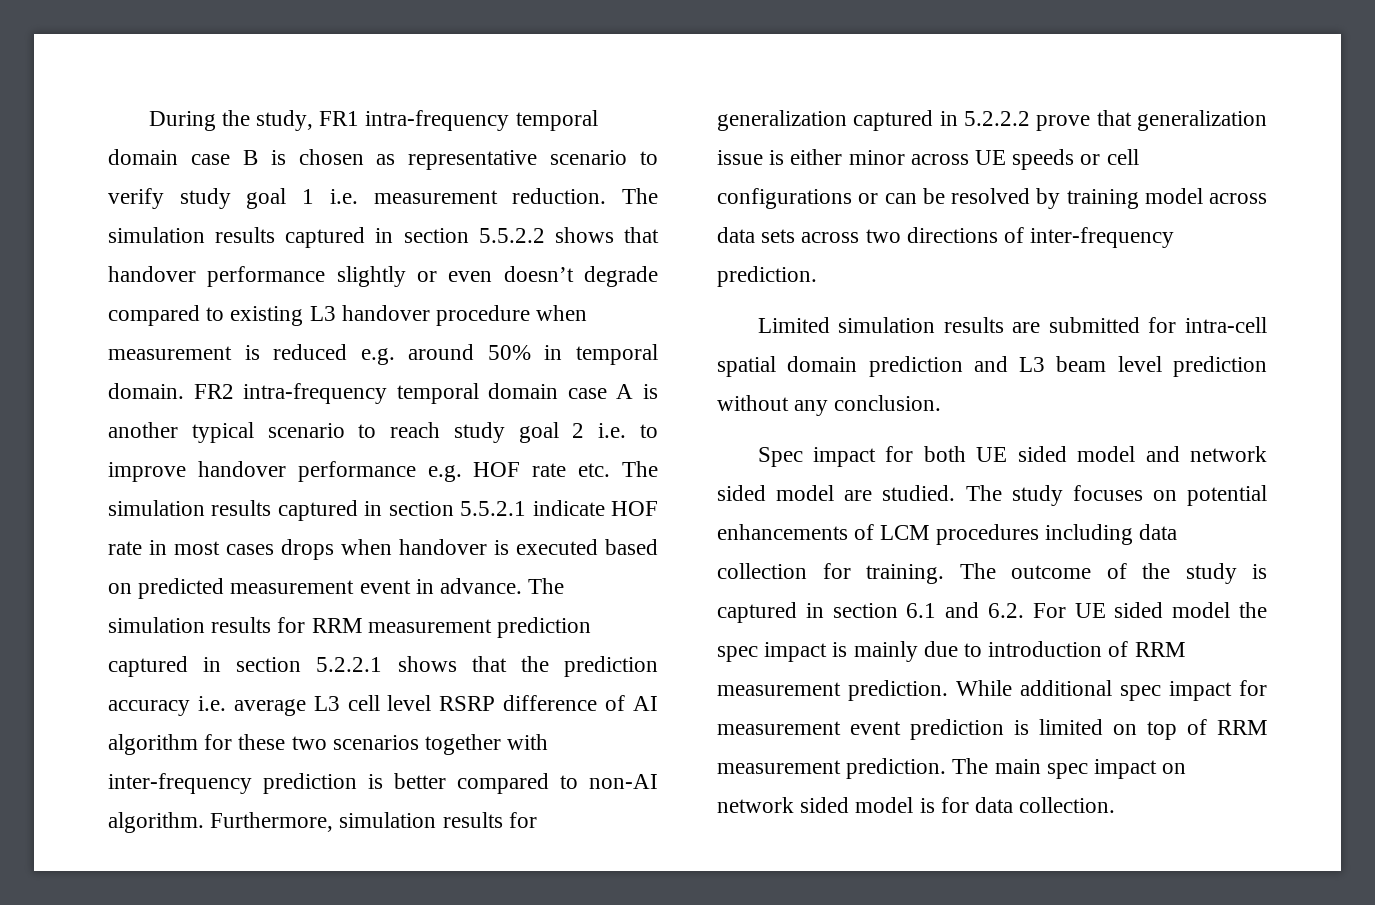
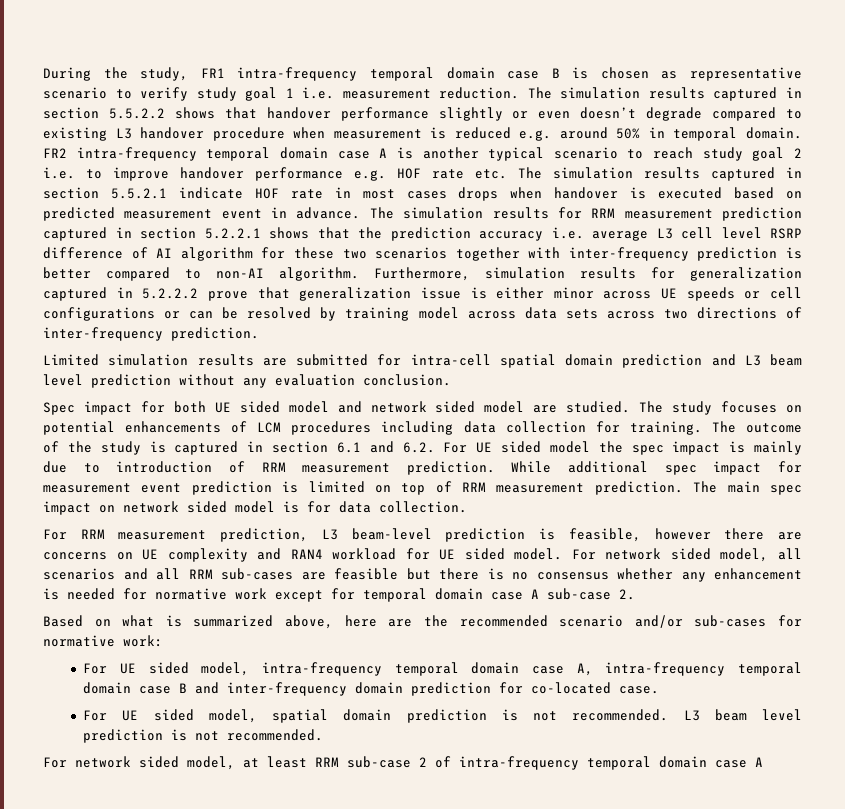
- Limited simulation results are submitted for intra-cell spatial domain prediction and L3 beam level prediction without any conclusion.
+ Limited simulation results are submitted for intra-cell spatial domain prediction and L3 beam level prediction without any evaluation conclusion.
+ For RRM measurement prediction, L3 beam-level prediction is feasible, however there are concerns on UE complexity and RAN4 workload for UE sided model. For network sided model, all scenarios and all RRM sub-cases are feasible but there is no consensus whether any enhancement is needed for normative work except for temporal domain case A sub-case 2.
+ Based on what is summarized above, here are the recommended scenario and/or sub-cases for normative work:
+ For UE sided model, intra-frequency temporal domain case A, intra-frequency temporal domain case B and inter-frequency domain prediction for co-located case.
+ For UE sided model, spatial domain prediction is not recommended. L3 beam level prediction is not recommended.
+ For network sided model, at least RRM sub-case 2 of intra-frequency temporal domain case A

